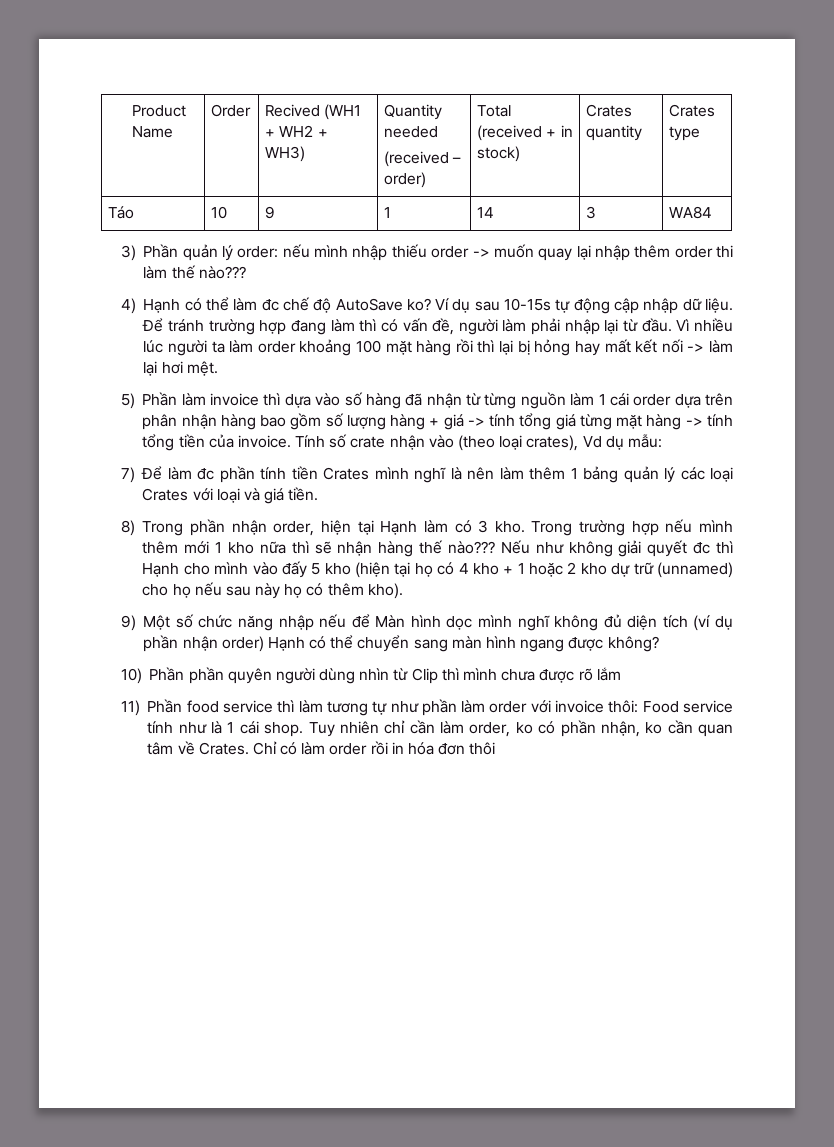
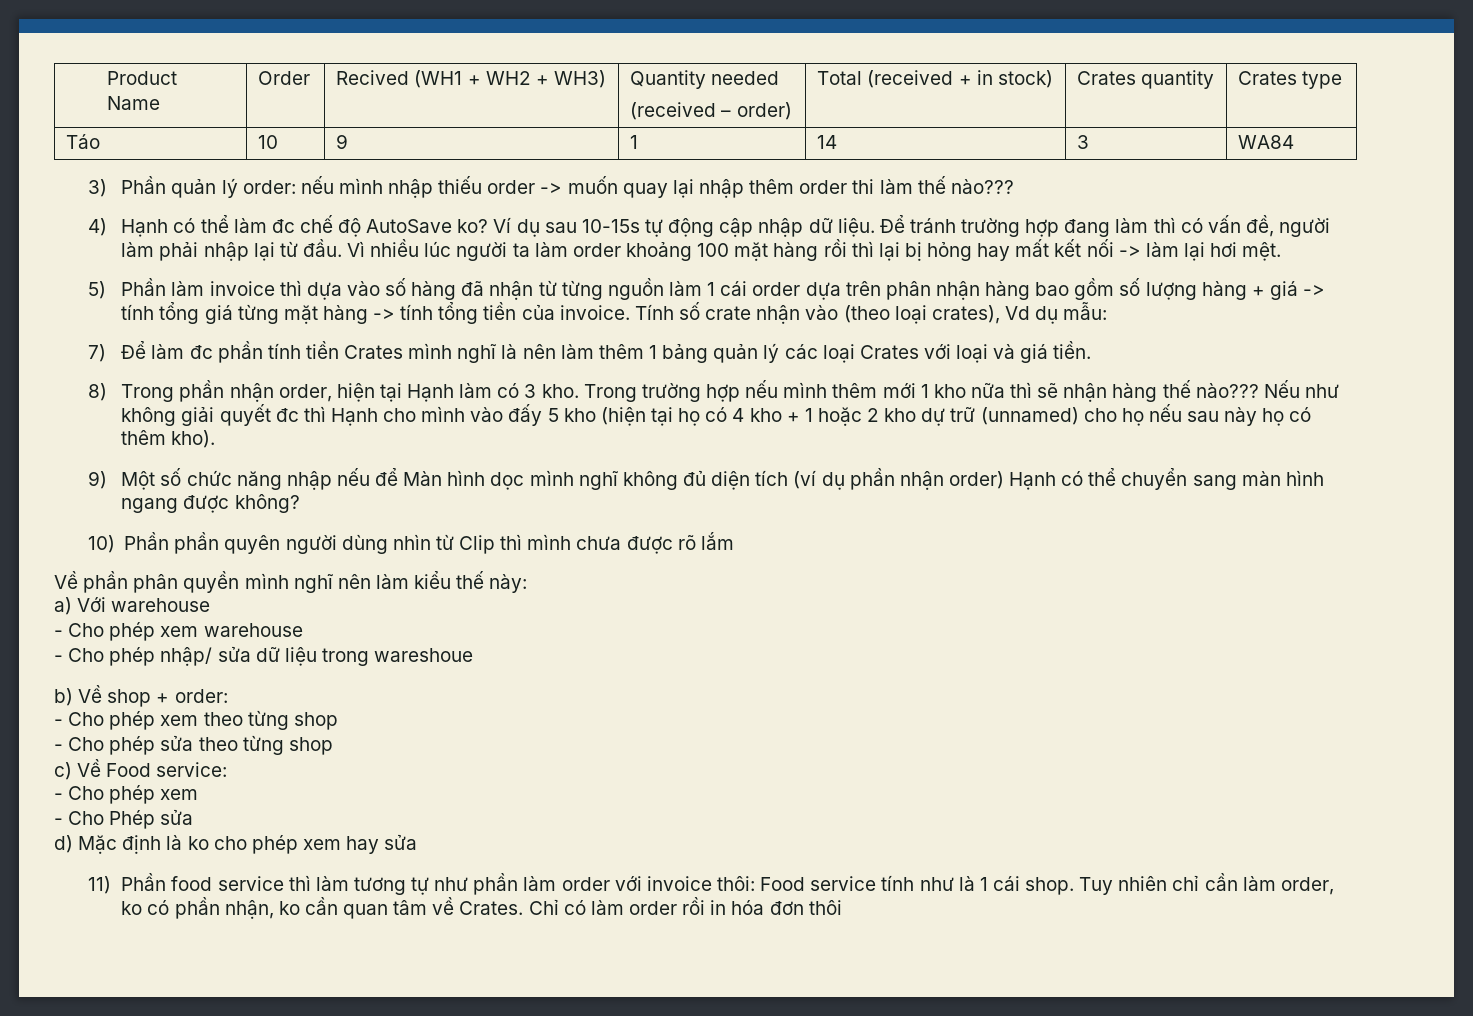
+ Về phần phân quyền mình nghĩ nên làm kiểu thế này:
+ a) Với warehouse
+ - Cho phép xem warehouse
+ - Cho phép nhập/ sửa dữ liệu trong wareshoue
+ b) Về shop + order:
+ - Cho phép xem theo từng shop
+ - Cho phép sửa theo từng shop
+ c) Về Food service:
+ - Cho phép xem
+ - Cho Phép sửa
+ d) Mặc định là ko cho phép xem hay sửa

